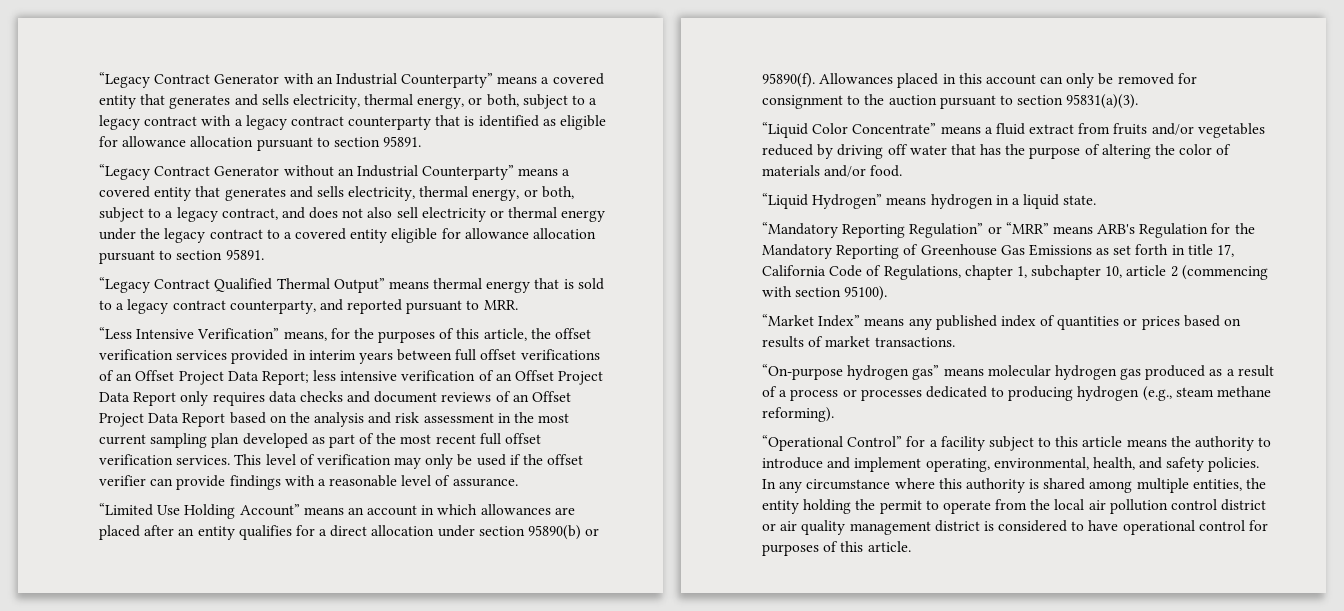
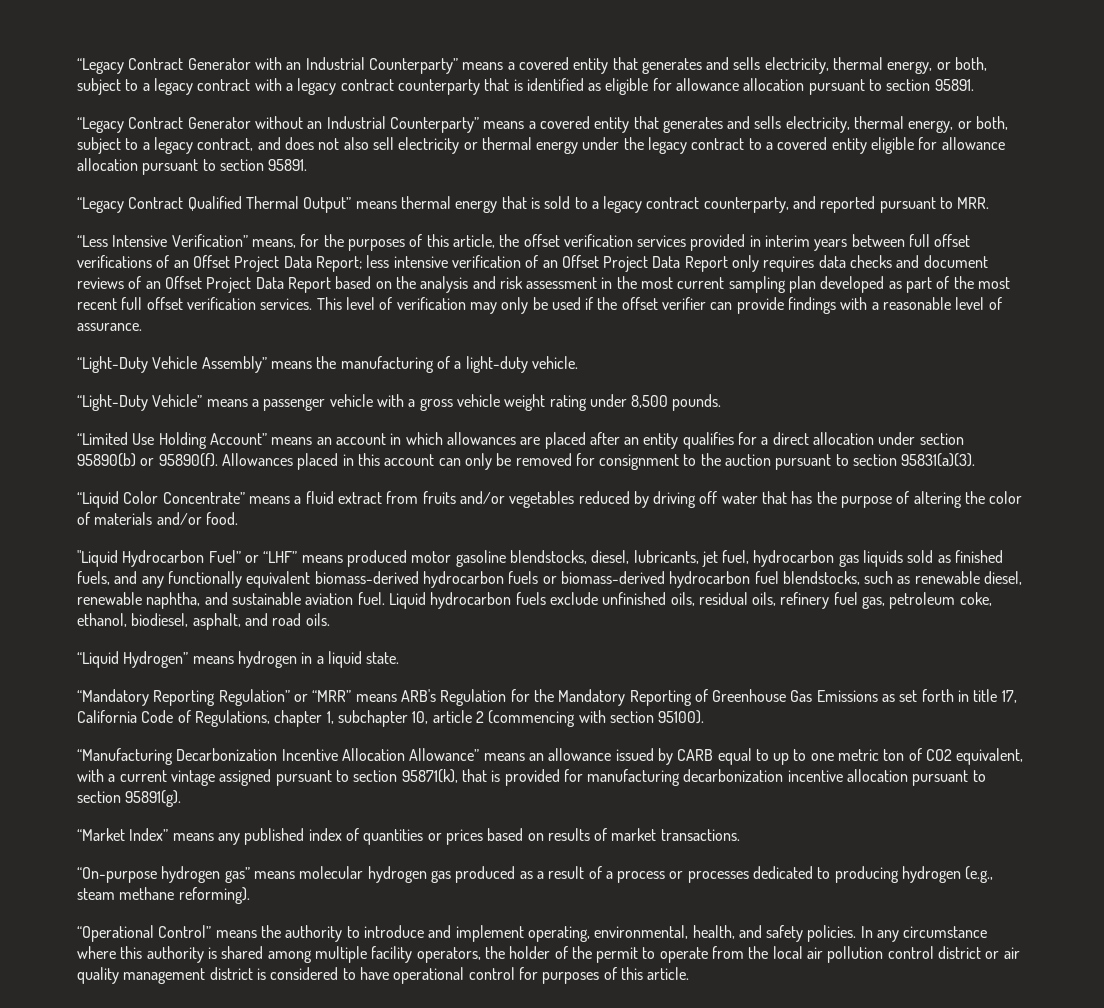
+ “Light-Duty Vehicle Assembly” means the manufacturing of a light-duty vehicle.
+ “Light-Duty Vehicle” means a passenger vehicle with a gross vehicle weight rating under 8,500 pounds.
+ "Liquid Hydrocarbon Fuel” or “LHF” means produced motor gasoline blendstocks, diesel, lubricants, jet fuel, hydrocarbon gas liquids sold as finished fuels, and any functionally equivalent biomass-derived hydrocarbon fuels or biomass-derived hydrocarbon fuel blendstocks, such as renewable diesel, renewable naphtha, and sustainable aviation fuel. Liquid hydrocarbon fuels exclude unfinished oils, residual oils, refinery fuel gas, petroleum coke, ethanol, biodiesel, asphalt, and road oils.
+ “Manufacturing Decarbonization Incentive Allocation Allowance” means an allowance issued by CARB equal to up to one metric ton of CO2 equivalent, with a current vintage assigned pursuant to section 95871(k), that is provided for manufacturing decarbonization incentive allocation pursuant to section 95891(g).
- “Operational Control” for a facility subject to this article means the authority to introduce and implement operating, environmental, health, and safety policies.
+ “Operational Control” means the authority to introduce and implement operating, environmental, health, and safety policies.
- In any circumstance where this authority is shared among multiple entities, the entity holding the permit to operate from the local air pollution control district or air quality management district is considered to have operational control for purposes of this article.
+ In any circumstance where this authority is shared among multiple facility operators, the holder of the permit to operate from the local air pollution control district or air quality management district is considered to have operational control for purposes of this article.

